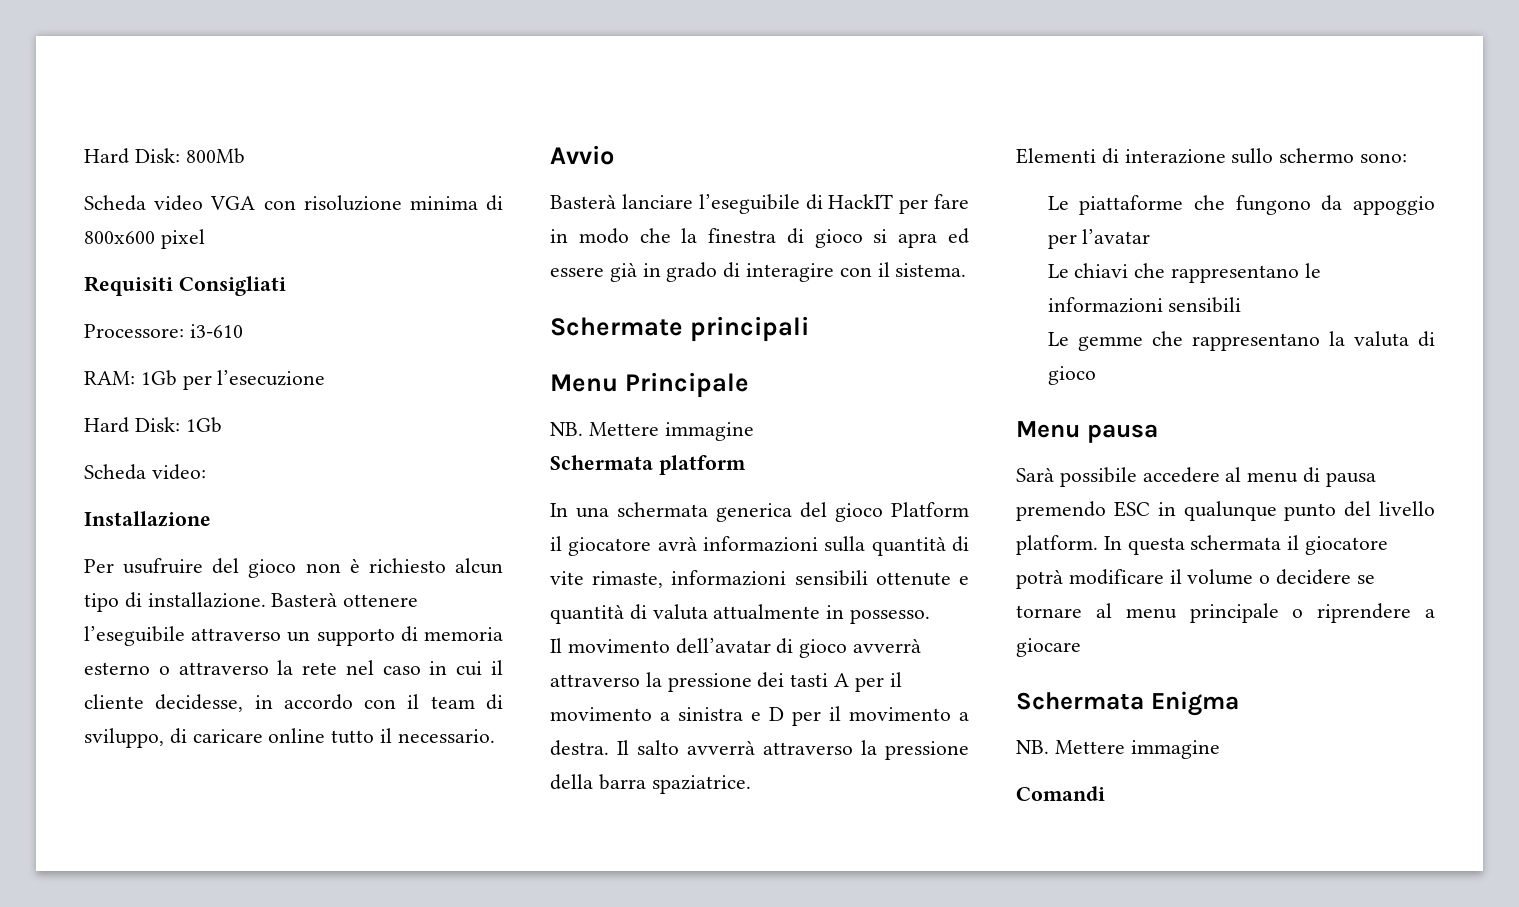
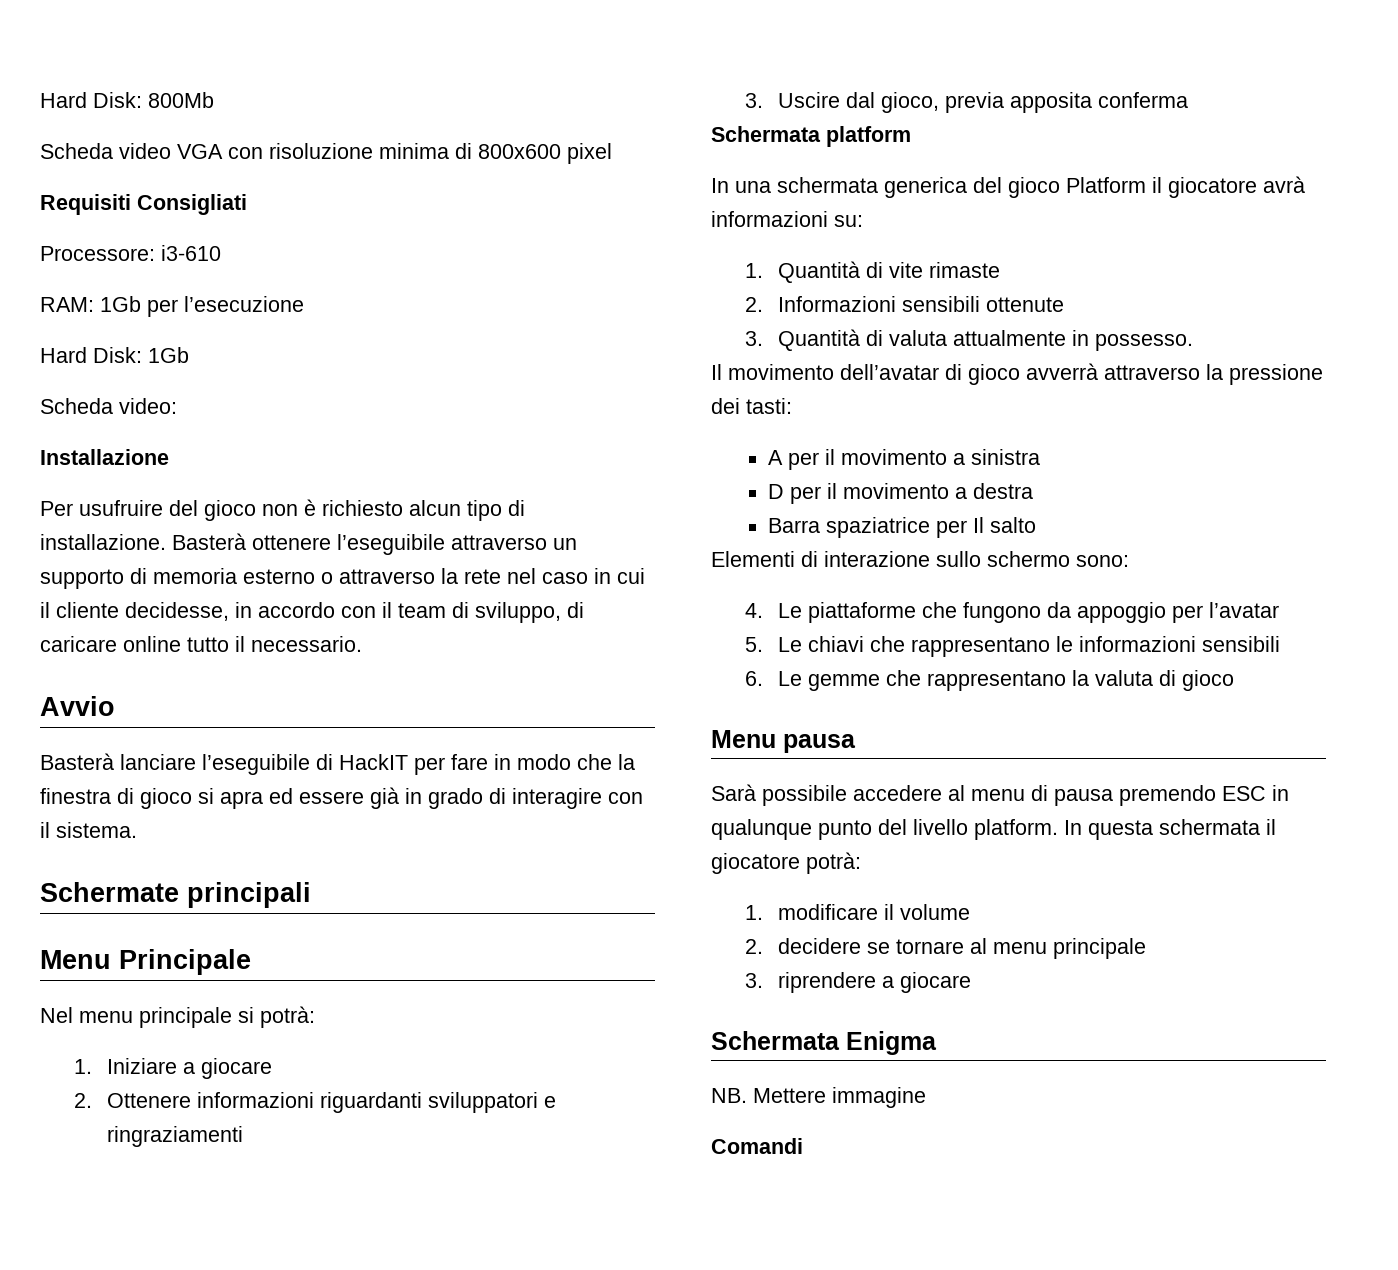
  Menu Principale
- NB. Mettere immagine
+ Nel menu principale si potrà:
+ 1. Iniziare a giocare
+ 2. Ottenere informazioni riguardanti sviluppatori e ringraziamenti
+ 3. Uscire dal gioco, previa apposita conferma
- In una schermata generica del gioco Platform il giocatore avrà informazioni sulla quantità di vite rimaste, informazioni sensibili ottenute e quantità di valuta attualmente in possesso.
+ In una schermata generica del gioco Platform il giocatore avrà informazioni su:
+ 1. Quantità di vite rimaste
+ 2. Informazioni sensibili ottenute
+ 3. Quantità di valuta attualmente in possesso.
- Il movimento dell’avatar di gioco avverrà attraverso la pressione dei tasti A per il movimento a sinistra e D per il movimento a destra. Il salto avverrà attraverso la pressione della barra spaziatrice.
+ Il movimento dell’avatar di gioco avverrà attraverso la pressione dei tasti:
+ A per il movimento a sinistra
+ D per il movimento a destra
+ Barra spaziatrice per Il salto
- Le piattaforme che fungono da appoggio per l’avatar
+ 4. Le piattaforme che fungono da appoggio per l’avatar
- Le chiavi che rappresentano le informazioni sensibili
+ 5. Le chiavi che rappresentano le informazioni sensibili
- Le gemme che rappresentano la valuta di gioco
+ 6. Le gemme che rappresentano la valuta di gioco
- In questa schermata il giocatore potrà modificare il volume o decidere se tornare al menu principale o riprendere a giocare
+ In questa schermata il giocatore potrà:
+ 1. modificare il volume
+ 2. decidere se tornare al menu principale
+ 3. riprendere a giocare

